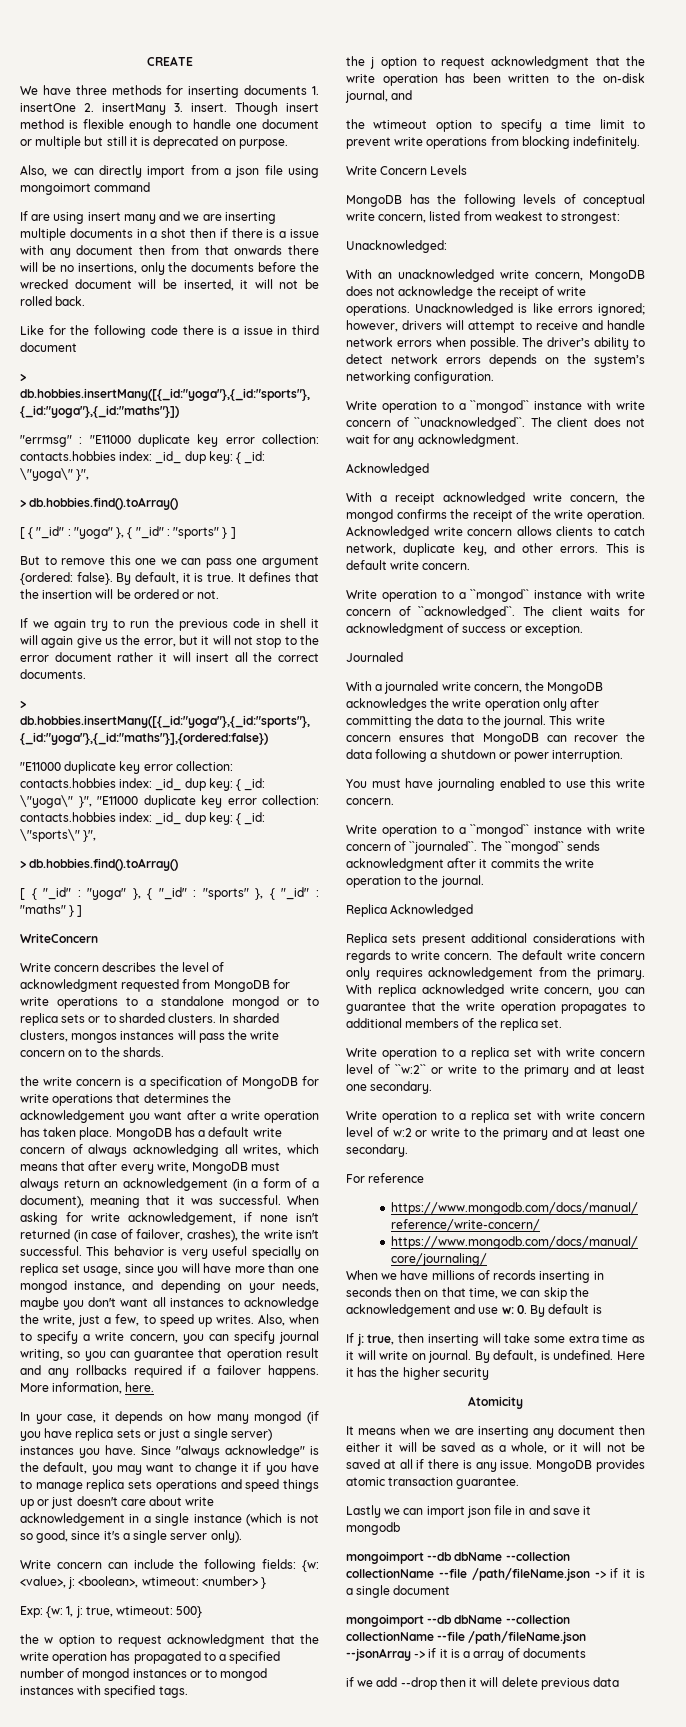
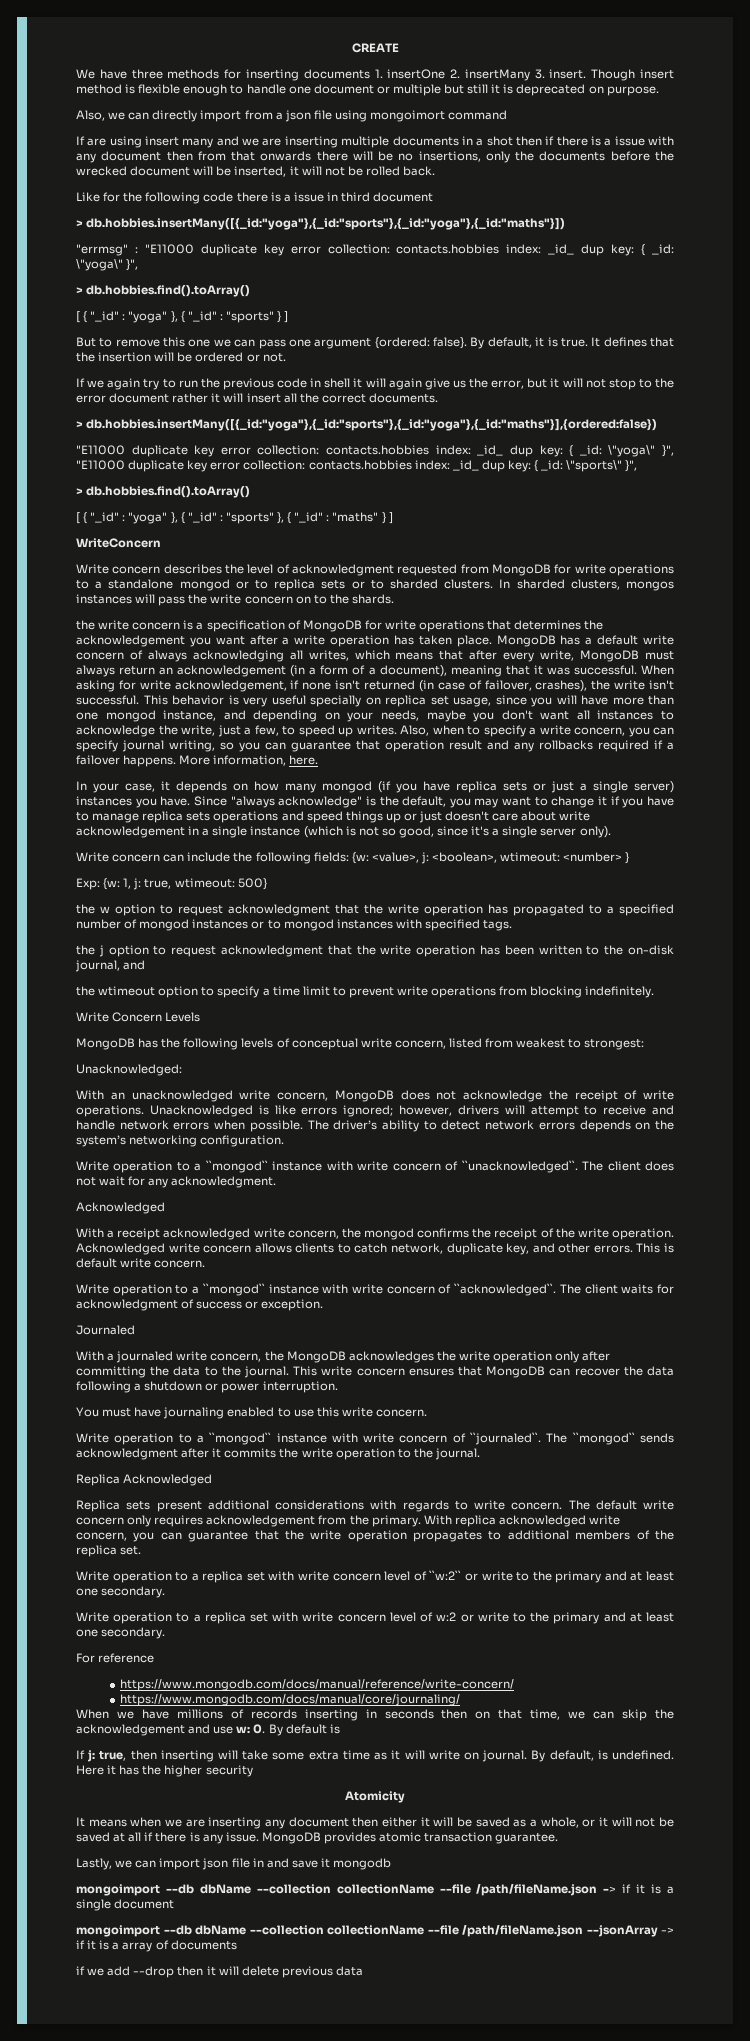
- Lastly we can import json file in and save it mongodb
+ Lastly, we can import json file in and save it mongodb

